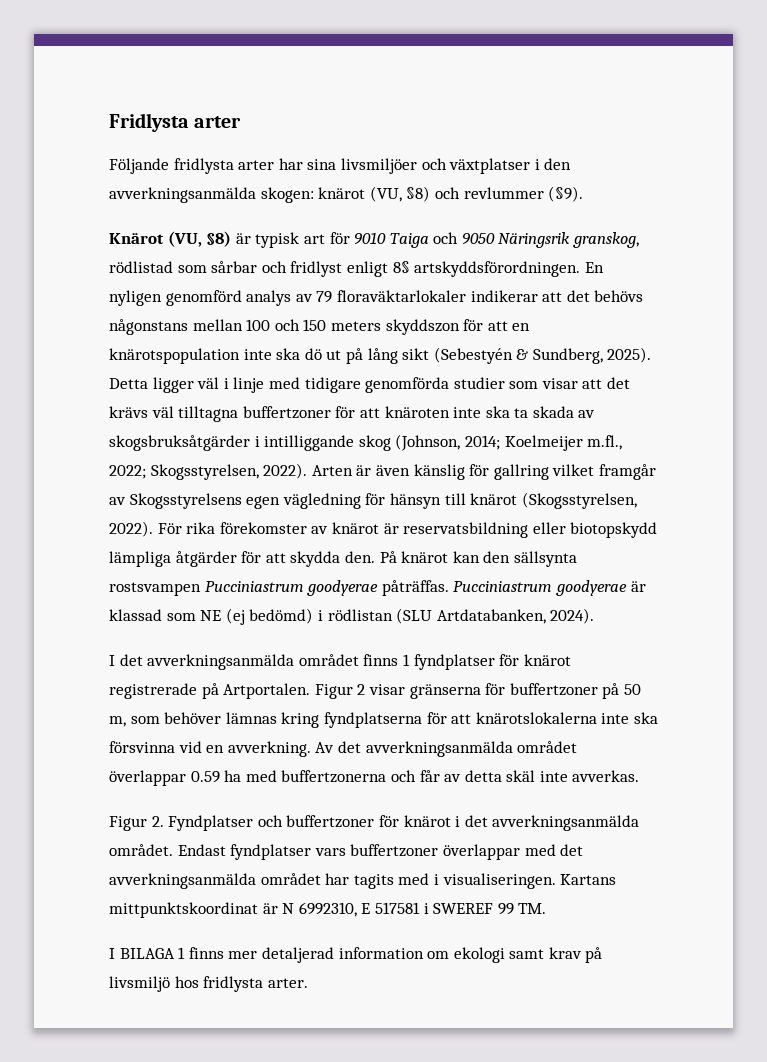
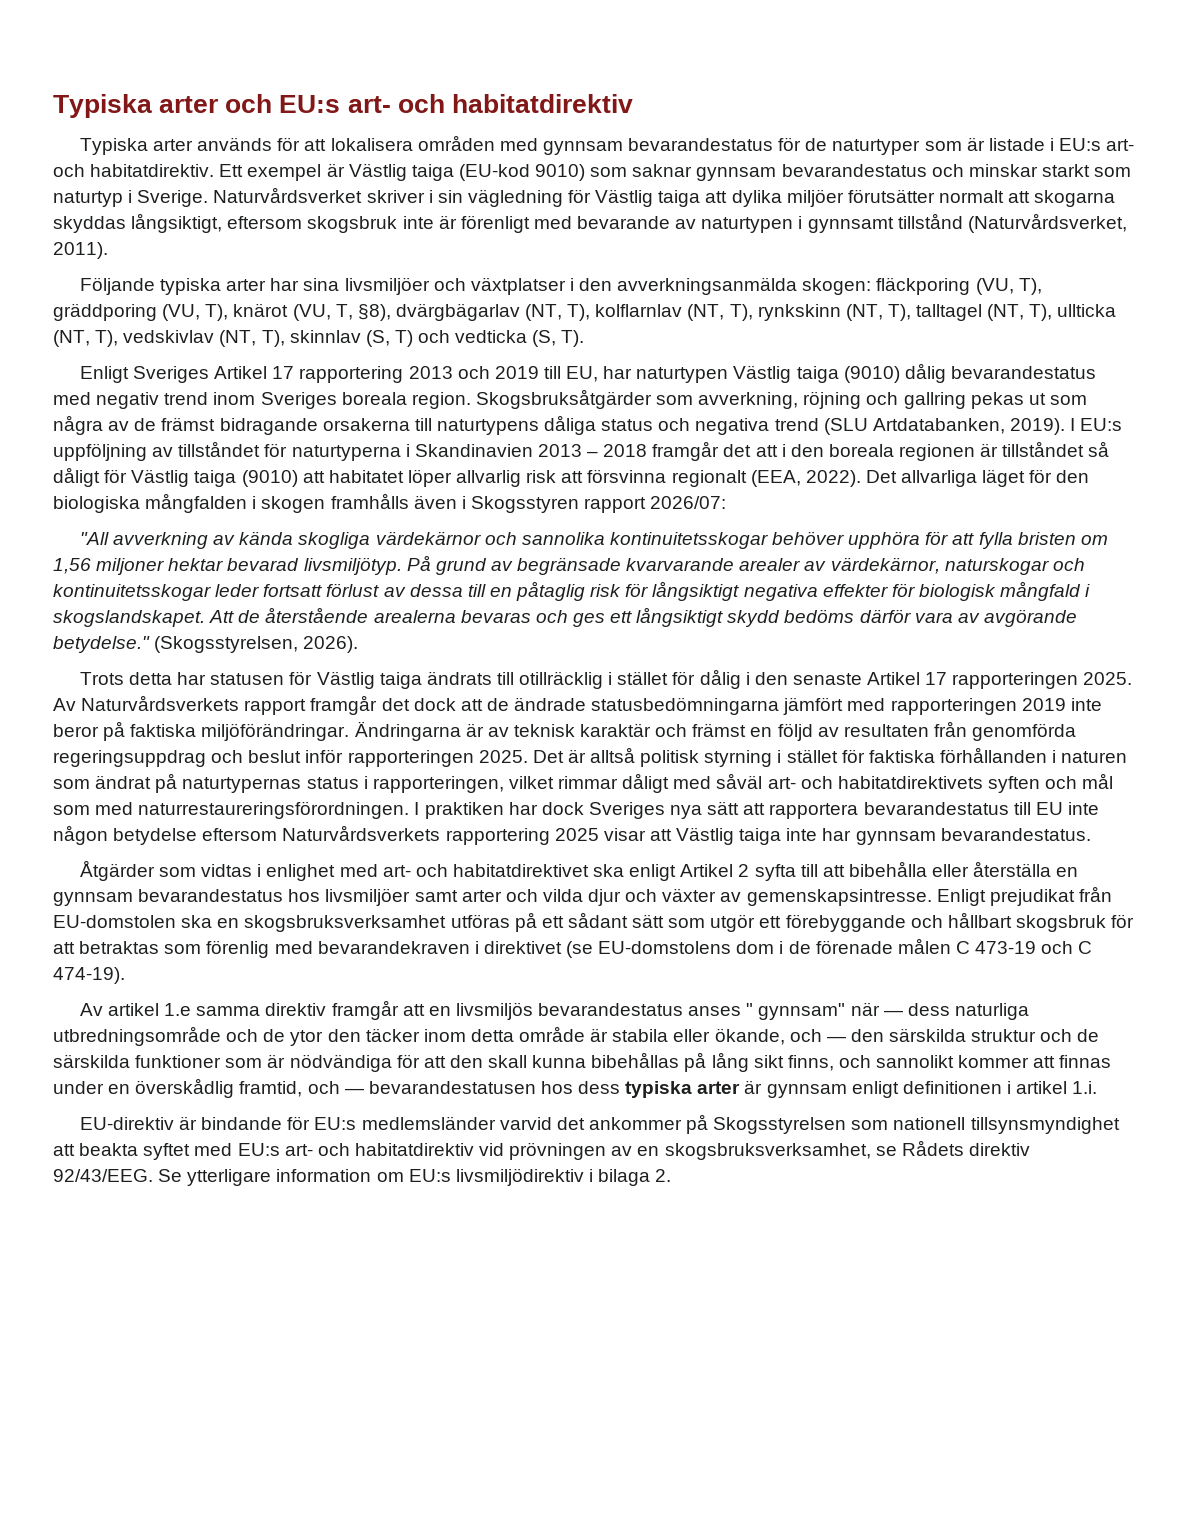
- Fridlysta arter
+ Typiska arter och EU:s art- och habitatdirektiv
+ Typiska arter används för att lokalisera områden med gynnsam bevarandestatus för de naturtyper som är listade i EU:s art- och habitatdirektiv. Ett exempel är Västlig taiga (EU-kod 9010) som saknar gynnsam bevarandestatus och minskar starkt som naturtyp i Sverige. Naturvårdsverket skriver i sin vägledning för Västlig taiga att dylika miljöer förutsätter normalt att skogarna skyddas långsiktigt, eftersom skogsbruk inte är förenligt med bevarande av naturtypen i gynnsamt tillstånd (Naturvårdsverket, 2011).
- Följande fridlysta arter har sina livsmiljöer och växtplatser i den avverkningsanmälda skogen: knärot (VU, §8) och revlummer (§9).
- Knärot (VU, §8) är typisk art för 9010 Taiga och 9050 Näringsrik granskog, rödlistad som sårbar och fridlyst enligt 8§ artskyddsförordningen. En nyligen genomförd analys av 79 floraväktarlokaler indikerar att det behövs någonstans mellan 100 och 150 meters skyddszon för att en knärotspopulation inte ska dö ut på lång sikt (Sebestyén & Sundberg, 2025). Detta ligger väl i linje med tidigare genomförda studier som visar att det krävs väl tilltagna buffertzoner för att knäroten inte ska ta skada av skogsbruksåtgärder i intilliggande skog (Johnson, 2014; Koelmeijer m.fl., 2022; Skogsstyrelsen, 2022). Arten är även känslig för gallring vilket framgår av Skogsstyrelsens egen vägledning för hänsyn till knärot (Skogsstyrelsen, 2022). För rika förekomster av knärot är reservatsbildning eller biotopskydd lämpliga åtgärder för att skydda den. På knärot kan den sällsynta rostsvampen Pucciniastrum goodyerae påträffas. Pucciniastrum goodyerae är klassad som NE (ej bedömd) i rödlistan (SLU Artdatabanken, 2024).
- I det avverkningsanmälda området finns 1 fyndplatser för knärot registrerade på Artportalen. Figur 2 visar gränserna för buffertzoner på 50 m, som behöver lämnas kring fyndplatserna för att knärotslokalerna inte ska försvinna vid en avverkning. Av det avverkningsanmälda området överlappar 0.59 ha med buffertzonerna och får av detta skäl inte avverkas.
- Figur 2. Fyndplatser och buffertzoner för knärot i det avverkningsanmälda området. Endast fyndplatser vars buffertzoner överlappar med det avverkningsanmälda området har tagits med i visualiseringen. Kartans mittpunktskoordinat är N 6992310, E 517581 i SWEREF 99 TM.
- I BILAGA 1 finns mer detaljerad information om ekologi samt krav på livsmiljö hos fridlysta arter.
+ Följande typiska arter har sina livsmiljöer och växtplatser i den avverkningsanmälda skogen: fläckporing (VU, T), gräddporing (VU, T), knärot (VU, T, §8), dvärgbägarlav (NT, T), kolflarnlav (NT, T), rynkskinn (NT, T), talltagel (NT, T), ullticka (NT, T), vedskivlav (NT, T), skinnlav (S, T) och vedticka (S, T).
+ Enligt Sveriges Artikel 17 rapportering 2013 och 2019 till EU, har naturtypen Västlig taiga (9010) dålig bevarandestatus med negativ trend inom Sveriges boreala region. Skogsbruksåtgärder som avverkning, röjning och gallring pekas ut som några av de främst bidragande orsakerna till naturtypens dåliga status och negativa trend (SLU Artdatabanken, 2019). I EU:s uppföljning av tillståndet för naturtyperna i Skandinavien 2013 – 2018 framgår det att i den boreala regionen är tillståndet så dåligt för Västlig taiga (9010) att habitatet löper allvarlig risk att försvinna regionalt (EEA, 2022). Det allvarliga läget för den biologiska mångfalden i skogen framhålls även i Skogsstyren rapport 2026/07:
+ "All avverkning av kända skogliga värdekärnor och sannolika kontinuitetsskogar behöver upphöra för att fylla bristen om 1,56 miljoner hektar bevarad livsmiljötyp. På grund av begränsade kvarvarande arealer av värdekärnor, naturskogar och kontinuitetsskogar leder fortsatt förlust av dessa till en påtaglig risk för långsiktigt negativa effekter för biologisk mångfald i skogslandskapet. Att de återstående arealerna bevaras och ges ett långsiktigt skydd bedöms därför vara av avgörande betydelse." (Skogsstyrelsen, 2026).
+ Trots detta har statusen för Västlig taiga ändrats till otillräcklig i stället för dålig i den senaste Artikel 17 rapporteringen 2025. Av Naturvårdsverkets rapport framgår det dock att de ändrade statusbedömningarna jämfört med rapporteringen 2019 inte beror på faktiska miljöförändringar. Ändringarna är av teknisk karaktär och främst en följd av resultaten från genomförda regeringsuppdrag och beslut inför rapporteringen 2025. Det är alltså politisk styrning i stället för faktiska förhållanden i naturen som ändrat på naturtypernas status i rapporteringen, vilket rimmar dåligt med såväl art- och habitatdirektivets syften och mål som med naturrestaureringsförordningen. I praktiken har dock Sveriges nya sätt att rapportera bevarandestatus till EU inte någon betydelse eftersom Naturvårdsverkets rapportering 2025 visar att Västlig taiga inte har gynnsam bevarandestatus.
+ Åtgärder som vidtas i enlighet med art- och habitatdirektivet ska enligt Artikel 2 syfta till att bibehålla eller återställa en gynnsam bevarandestatus hos livsmiljöer samt arter och vilda djur och växter av gemenskapsintresse. Enligt prejudikat från EU-domstolen ska en skogsbruksverksamhet utföras på ett sådant sätt som utgör ett förebyggande och hållbart skogsbruk för att betraktas som förenlig med bevarandekraven i direktivet (se EU-domstolens dom i de förenade målen C 473-19 och C 474-19).
+ Av artikel 1.e samma direktiv framgår att en livsmiljös bevarandestatus anses " gynnsam" när — dess naturliga utbredningsområde och de ytor den täcker inom detta område är stabila eller ökande, och — den särskilda struktur och de särskilda funktioner som är nödvändiga för att den skall kunna bibehållas på lång sikt finns, och sannolikt kommer att finnas under en överskådlig framtid, och — bevarandestatusen hos dess typiska arter är gynnsam enligt definitionen i artikel 1.i.
+ EU-direktiv är bindande för EU:s medlemsländer varvid det ankommer på Skogsstyrelsen som nationell tillsynsmyndighet att beakta syftet med EU:s art- och habitatdirektiv vid prövningen av en skogsbruksverksamhet, se Rådets direktiv 92/43/EEG. Se ytterligare information om EU:s livsmiljödirektiv i bilaga 2.

